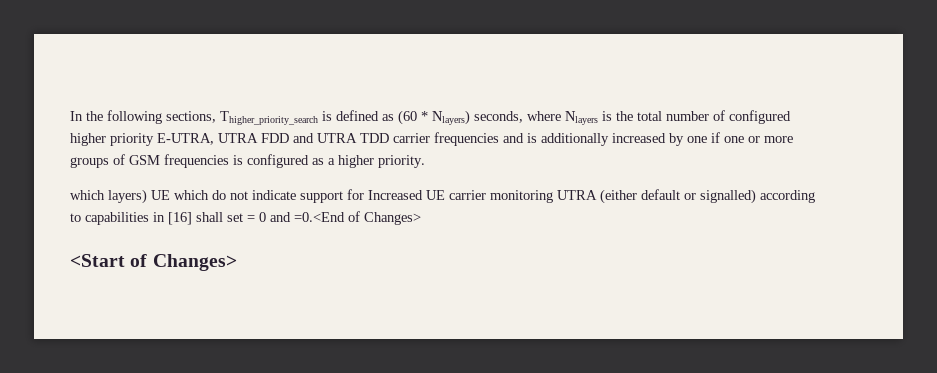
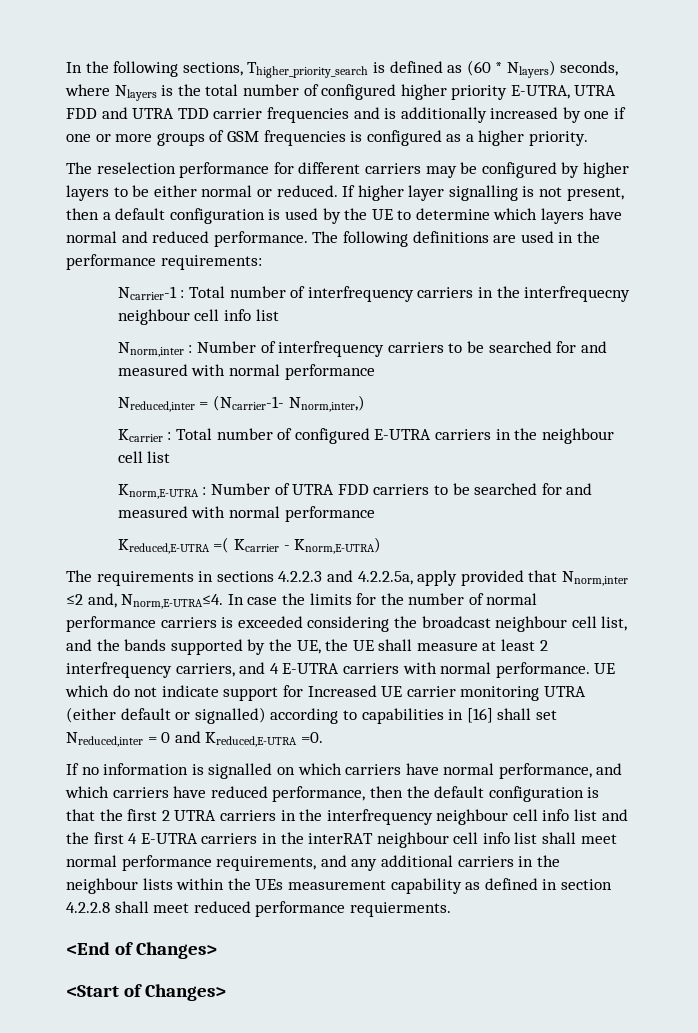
- which layers) UE which do not indicate support for Increased UE carrier monitoring UTRA (either default or signalled) according to capabilities in [16] shall set = 0 and =0.<End of Changes>
+ The reselection performance for different carriers may be configured by higher layers to be either normal or reduced. If higher layer signalling is not present, then a default configuration is used by the UE to determine which layers have normal and reduced performance. The following definitions are used in the performance requirements:
+ Ncarrier-1 : Total number of interfrequency carriers in the interfrequecny neighbour cell info list
+ Nnorm,inter : Number of interfrequency carriers to be searched for and measured with normal performance
+ Nreduced,inter = (Ncarrier-1- Nnorm,inter,)
+ Kcarrier : Total number of configured E-UTRA carriers in the neighbour cell list
+ Knorm,E-UTRA : Number of UTRA FDD carriers to be searched for and measured with normal performance
+ Kreduced,E-UTRA =( Kcarrier - Knorm,E-UTRA)
+ The requirements in sections 4.2.2.3 and 4.2.2.5a, apply provided that Nnorm,inter ≤2 and, Nnorm,E-UTRA≤4. In case the limits for the number of normal performance carriers is exceeded considering the broadcast neighbour cell list, and the bands supported by the UE, the UE shall measure at least 2 interfrequency carriers, and 4 E-UTRA carriers with normal performance. UE which do not indicate support for Increased UE carrier monitoring UTRA (either default or signalled) according to capabilities in [16] shall set Nreduced,inter = 0 and Kreduced,E-UTRA =0.
+ If no information is signalled on which carriers have normal performance, and which carriers have reduced performance, then the default configuration is that the first 2 UTRA carriers in the interfrequency neighbour cell info list and the first 4 E-UTRA carriers in the interRAT neighbour cell info list shall meet normal performance requirements, and any additional carriers in the neighbour lists within the UEs measurement capability as defined in section 4.2.2.8 shall meet reduced performance requierments.
+ <End of Changes>

